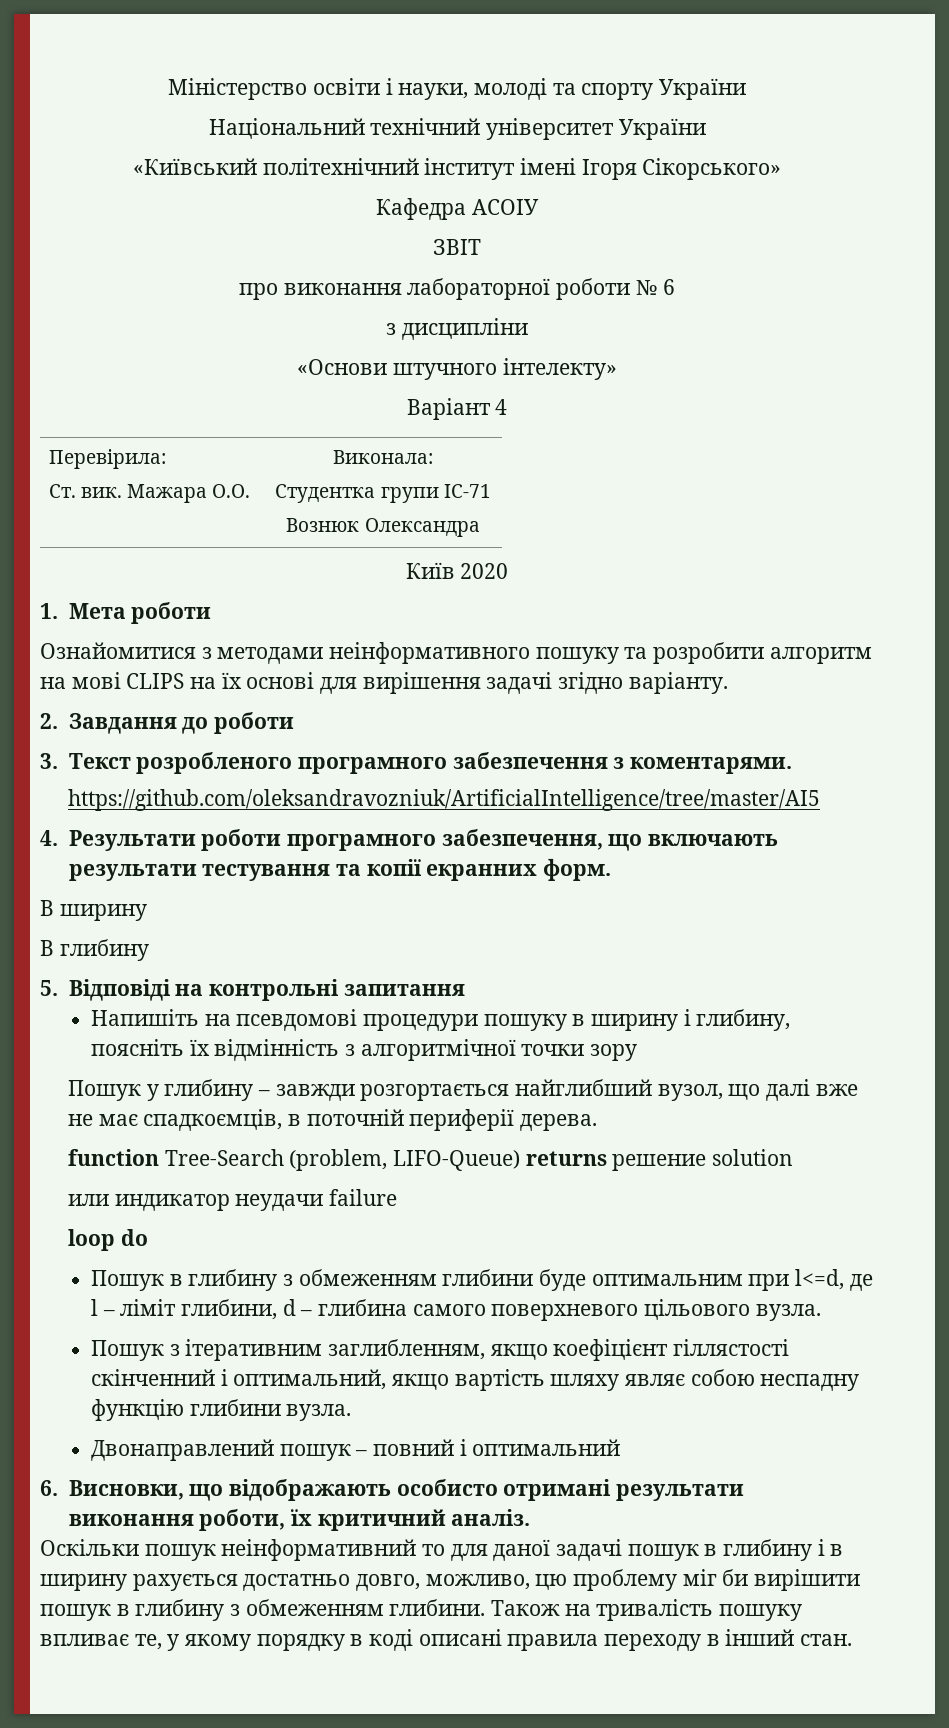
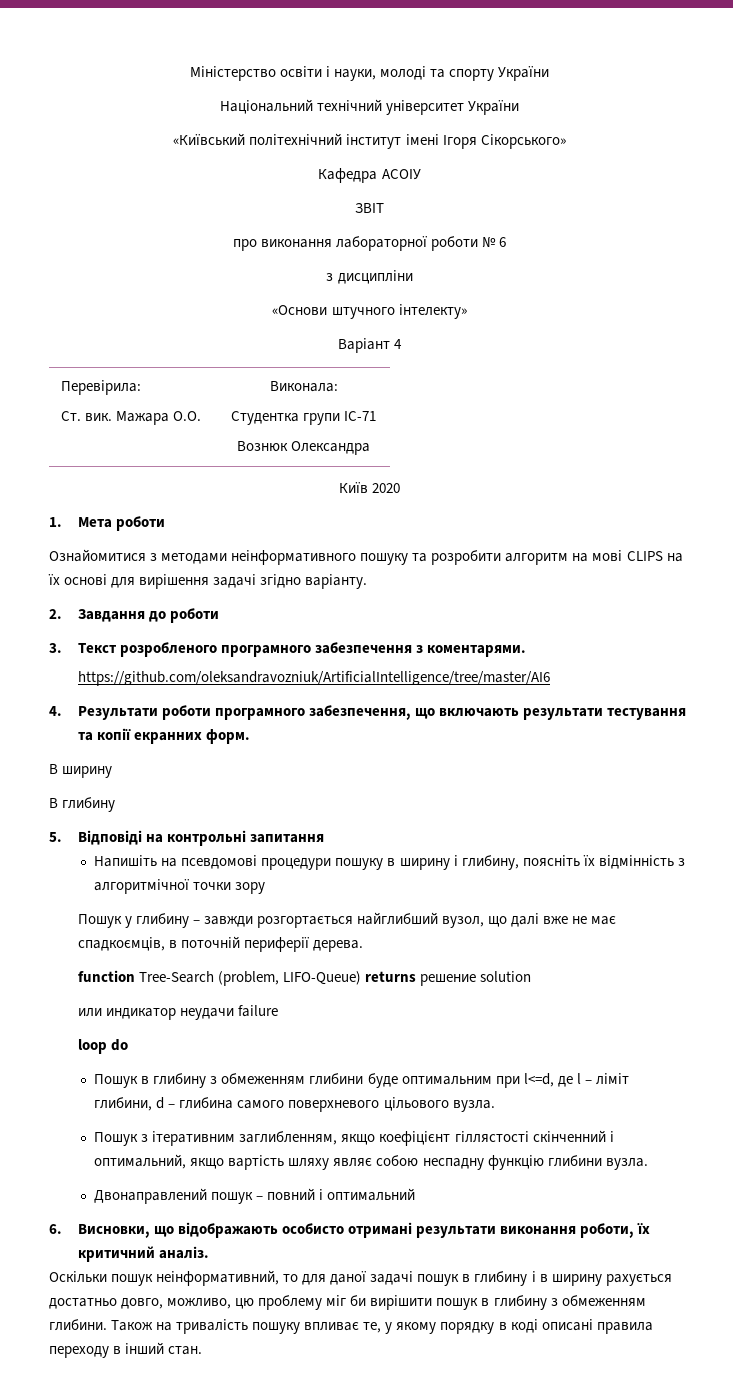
- https://github.com/oleksandravozniuk/ArtificialIntelligence/tree/master/AI5
+ https://github.com/oleksandravozniuk/ArtificialIntelligence/tree/master/AI6
- Оскільки пошук неінформативний то для даної задачі пошук в глибину і в ширину рахується достатньо довго, можливо, цю проблему міг би вирішити пошук в глибину з обмеженням глибини.
+ Оскільки пошук неінформативний, то для даної задачі пошук в глибину і в ширину рахується достатньо довго, можливо, цю проблему міг би вирішити пошук в глибину з обмеженням глибини.

